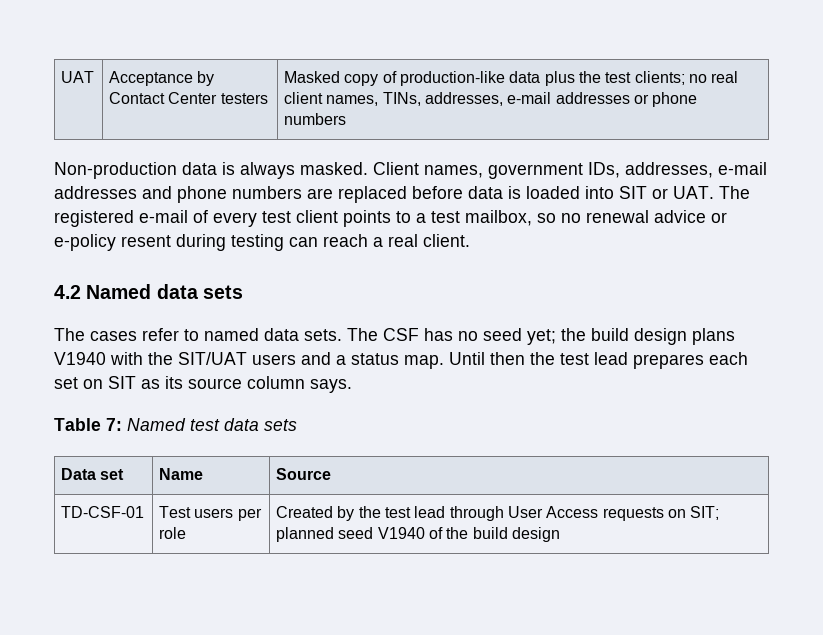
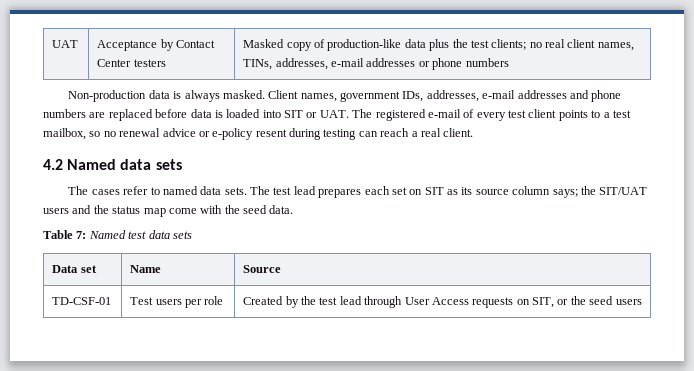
- The CSF has no seed yet; the build design plans V1940 with the SIT/UAT users and a status map. Until then the test lead prepares each set on SIT as its source column says.
+ The test lead prepares each set on SIT as its source column says; the SIT/UAT users and the status map come with the seed data.
- TD-CSF-01 | Test users per role | Created by the test lead through User Access requests on SIT; planned seed V1940 of the build design
+ TD-CSF-01 | Test users per role | Created by the test lead through User Access requests on SIT, or the seed users

